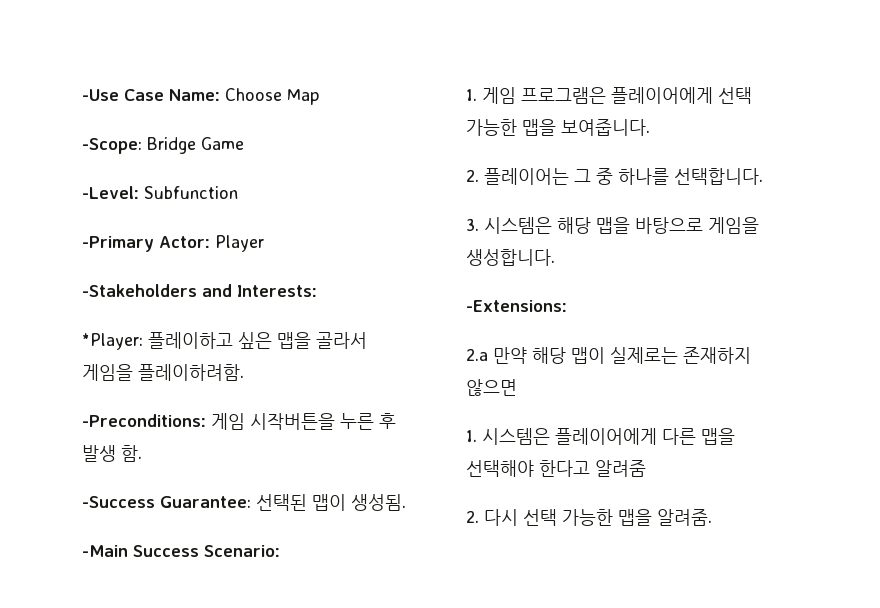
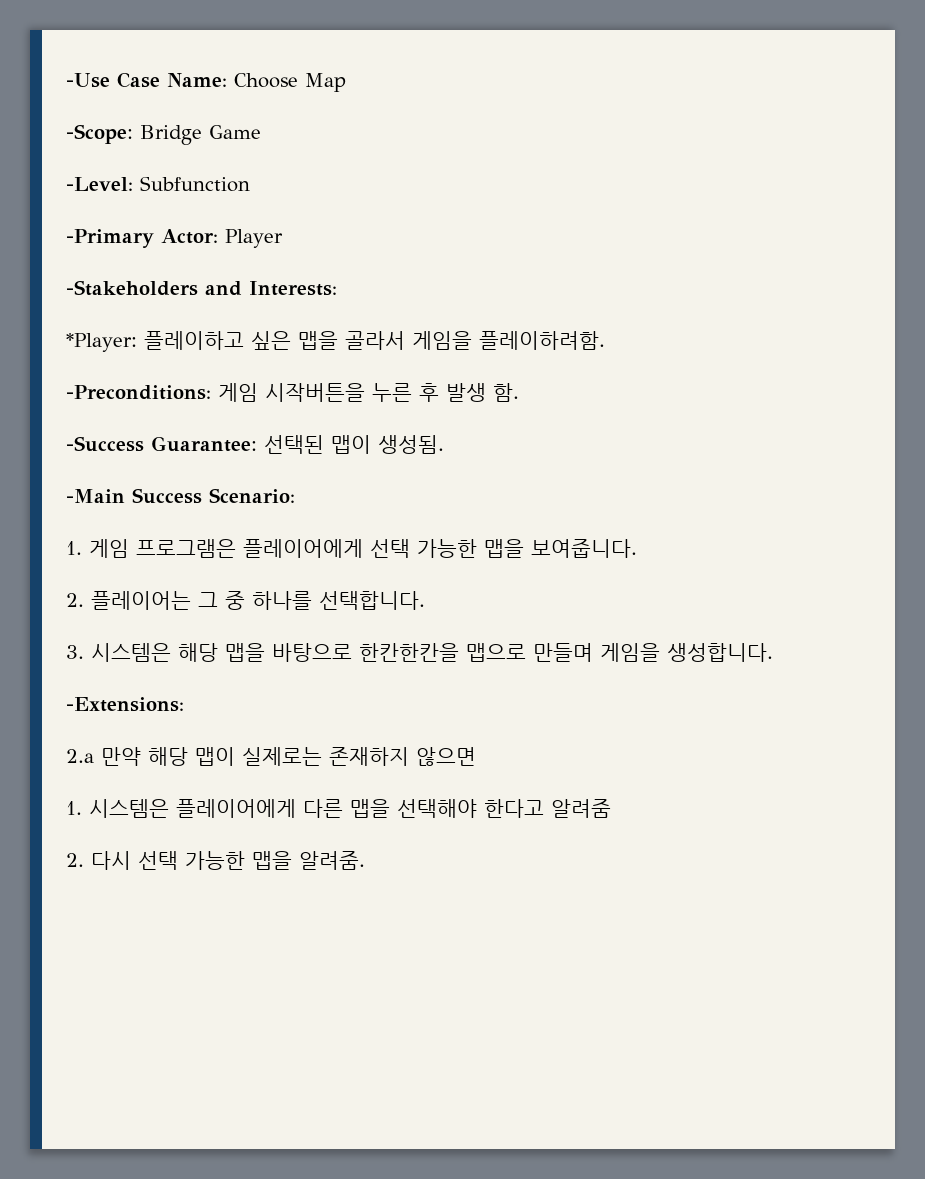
- 3. 시스템은 해당 맵을 바탕으로 게임을 생성합니다.
+ 3. 시스템은 해당 맵을 바탕으로 한칸한칸을 맵으로 만들며 게임을 생성합니다.

